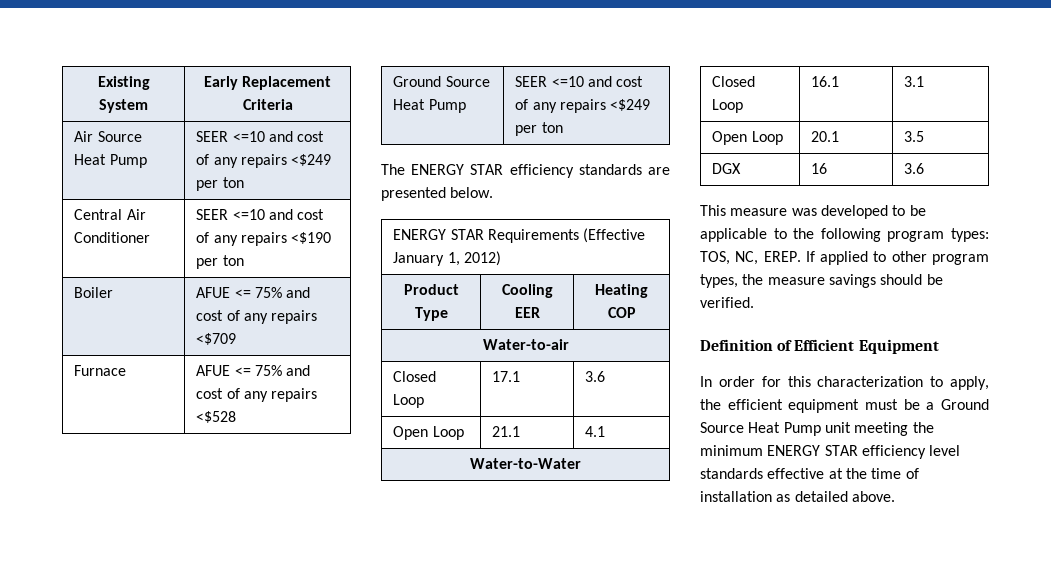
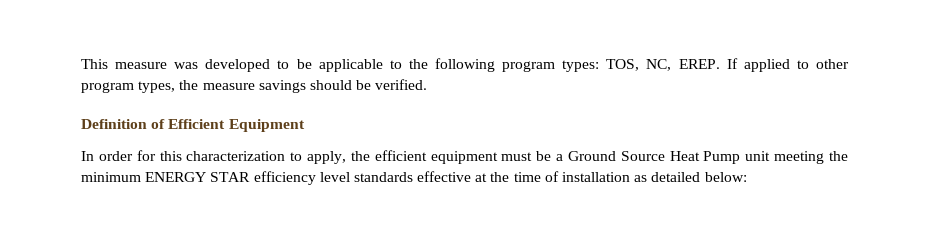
- Existing System | Early Replacement Criteria
- Air Source Heat Pump | SEER <=10 and cost of any repairs <$249 per ton
- Central Air Conditioner | SEER <=10 and cost of any repairs <$190 per ton
- Boiler | AFUE <= 75% and cost of any repairs <$709
- Furnace | AFUE <= 75% and cost of any repairs <$528
- Ground Source Heat Pump | SEER <=10 and cost of any repairs <$249 per ton
- The ENERGY STAR efficiency standards are presented below.
- ENERGY STAR Requirements (Effective January 1, 2012)
- Product Type | Cooling EER | Heating COP
- Water-to-air
- Closed Loop | 17.1 | 3.6
- Open Loop | 21.1 | 4.1
- Water-to-Water
- Closed Loop | 16.1 | 3.1
- Open Loop | 20.1 | 3.5
- DGX | 16 | 3.6
- In order for this characterization to apply, the efficient equipment must be a Ground Source Heat Pump unit meeting the minimum ENERGY STAR efficiency level standards effective at the time of installation as detailed above.
+ In order for this characterization to apply, the efficient equipment must be a Ground Source Heat Pump unit meeting the minimum ENERGY STAR efficiency level standards effective at the time of installation as detailed below:

